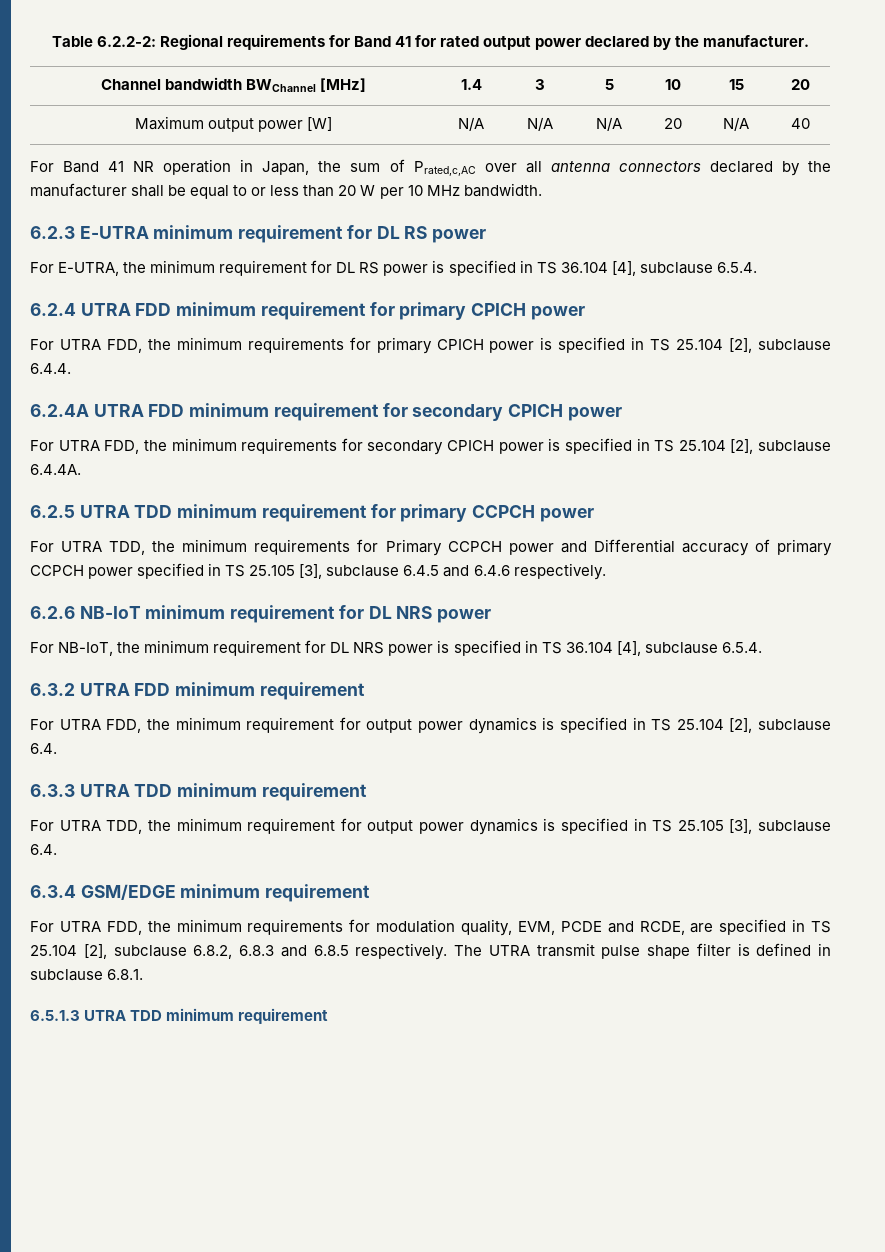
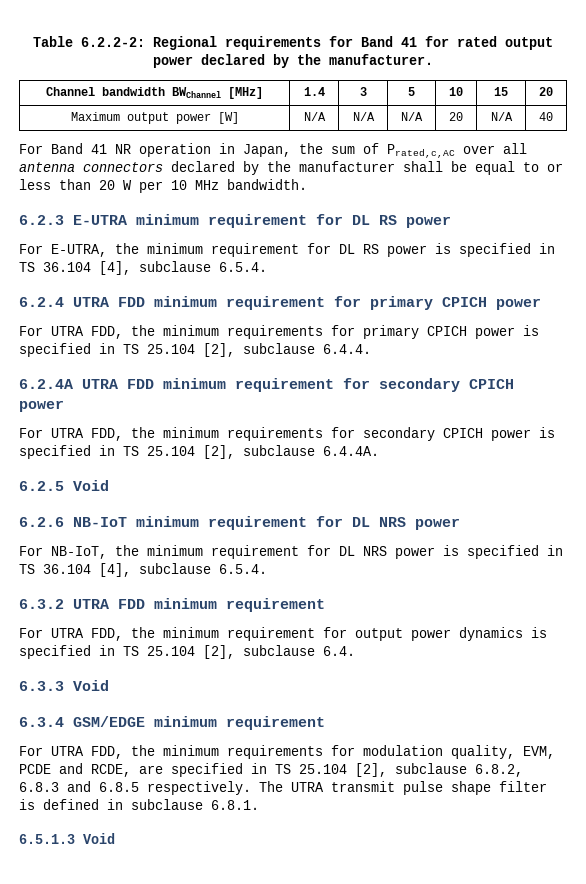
- 6.2.5 UTRA TDD minimum requirement for primary CCPCH power
- For UTRA TDD, the minimum requirements for Primary CCPCH power and Differential accuracy of primary CCPCH power specified in TS 25.105 [3], subclause 6.4.5 and 6.4.6 respectively.
+ 6.2.5 Void
- 6.3.3 UTRA TDD minimum requirement
- For UTRA TDD, the minimum requirement for output power dynamics is specified in TS 25.105 [3], subclause 6.4.
+ 6.3.3 Void
- 6.5.1.3 UTRA TDD minimum requirement
+ 6.5.1.3 Void

